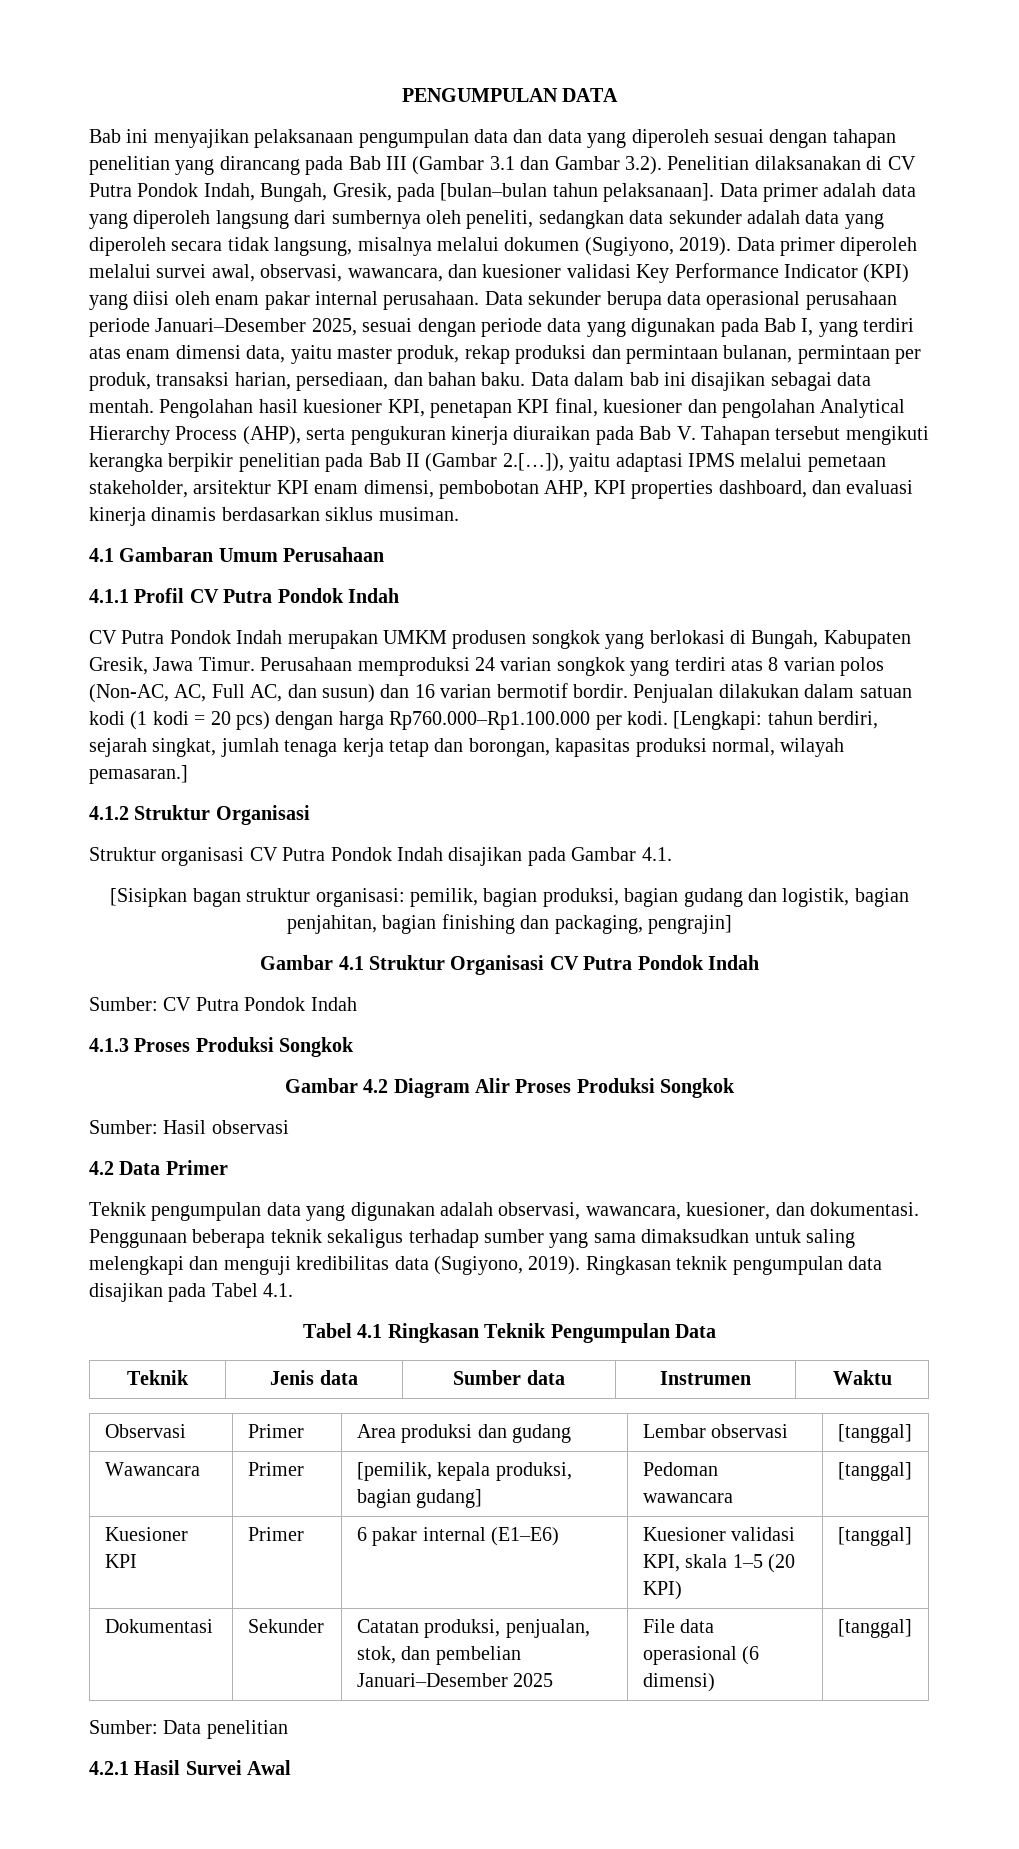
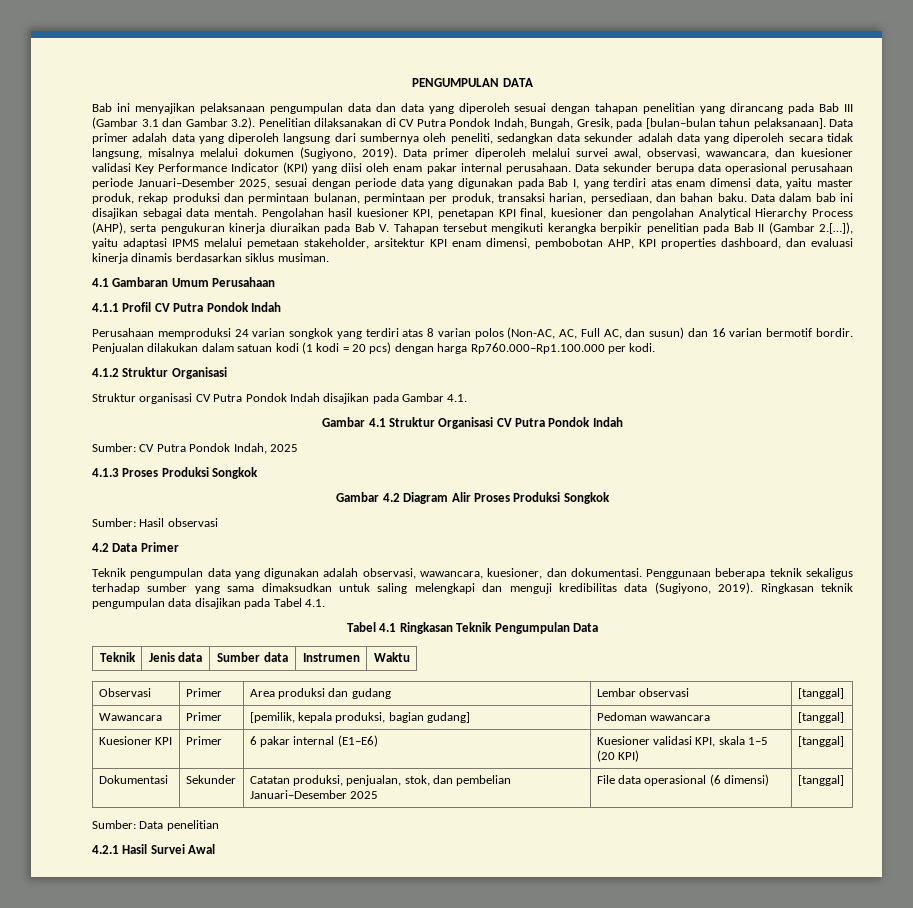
- CV Putra Pondok Indah merupakan UMKM produsen songkok yang berlokasi di Bungah, Kabupaten Gresik, Jawa Timur.
- [Lengkapi: tahun berdiri, sejarah singkat, jumlah tenaga kerja tetap dan borongan, kapasitas produksi normal, wilayah pemasaran.]
- [Sisipkan bagan struktur organisasi: pemilik, bagian produksi, bagian gudang dan logistik, bagian penjahitan, bagian finishing dan packaging, pengrajin]
- Sumber: CV Putra Pondok Indah
+ Sumber: CV Putra Pondok Indah, 2025

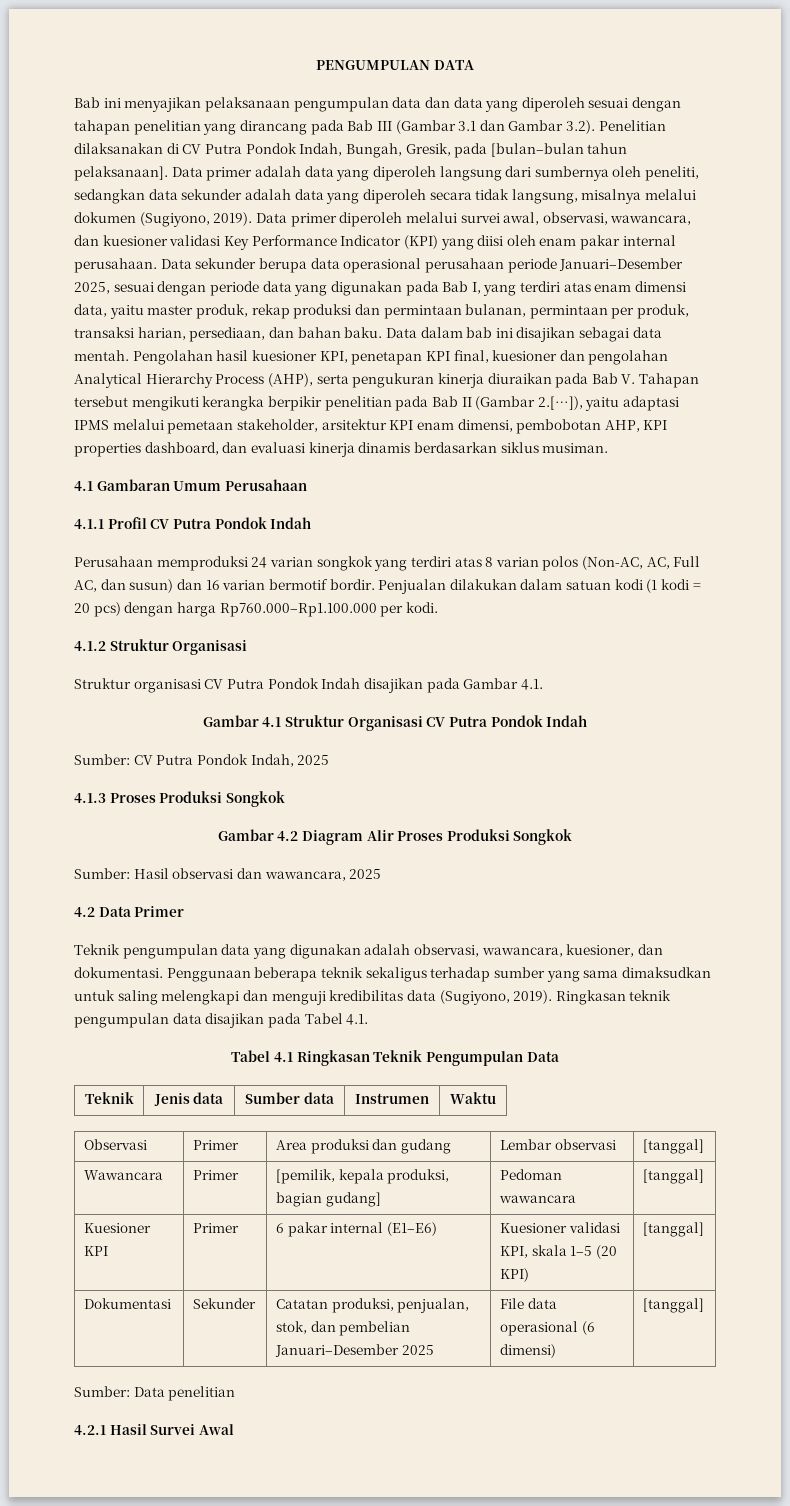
- Sumber: Hasil observasi
+ Sumber: Hasil observasi dan wawancara, 2025

